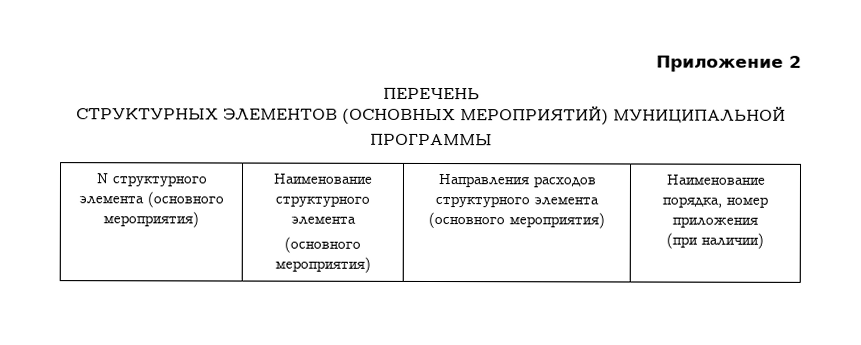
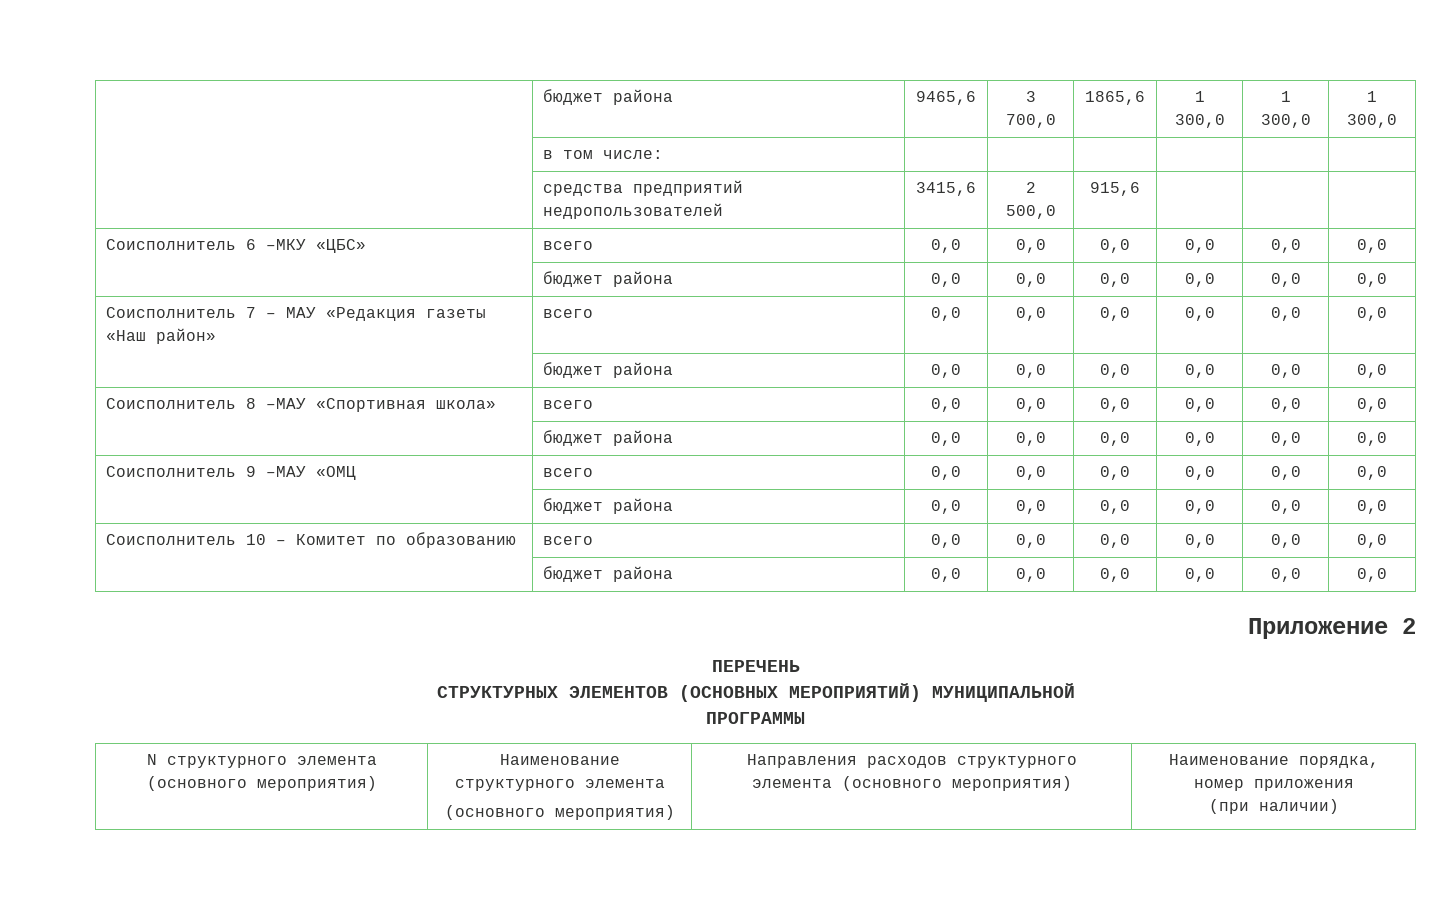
+ | бюджет района | 9465,6 | 3 700,0 | 1865,6 | 1 300,0 | 1 300,0 | 1 300,0
+ | в том числе: | | | | | |
+ | средства предприятий недропользователей | 3415,6 | 2 500,0 | 915,6 | | |
+ Соисполнитель 6 –МКУ «ЦБС» | всего | 0,0 | 0,0 | 0,0 | 0,0 | 0,0 | 0,0
+ | бюджет района | 0,0 | 0,0 | 0,0 | 0,0 | 0,0 | 0,0
+ Соисполнитель 7 – МАУ «Редакция газеты «Наш район» | всего | 0,0 | 0,0 | 0,0 | 0,0 | 0,0 | 0,0
+ | бюджет района | 0,0 | 0,0 | 0,0 | 0,0 | 0,0 | 0,0
+ Соисполнитель 8 –МАУ «Спортивная школа» | всего | 0,0 | 0,0 | 0,0 | 0,0 | 0,0 | 0,0
+ | бюджет района | 0,0 | 0,0 | 0,0 | 0,0 | 0,0 | 0,0
+ Соисполнитель 9 –МАУ «ОМЦ | всего | 0,0 | 0,0 | 0,0 | 0,0 | 0,0 | 0,0
+ | бюджет района | 0,0 | 0,0 | 0,0 | 0,0 | 0,0 | 0,0
+ Соисполнитель 10 – Комитет по образованию | всего | 0,0 | 0,0 | 0,0 | 0,0 | 0,0 | 0,0
+ | бюджет района | 0,0 | 0,0 | 0,0 | 0,0 | 0,0 | 0,0

